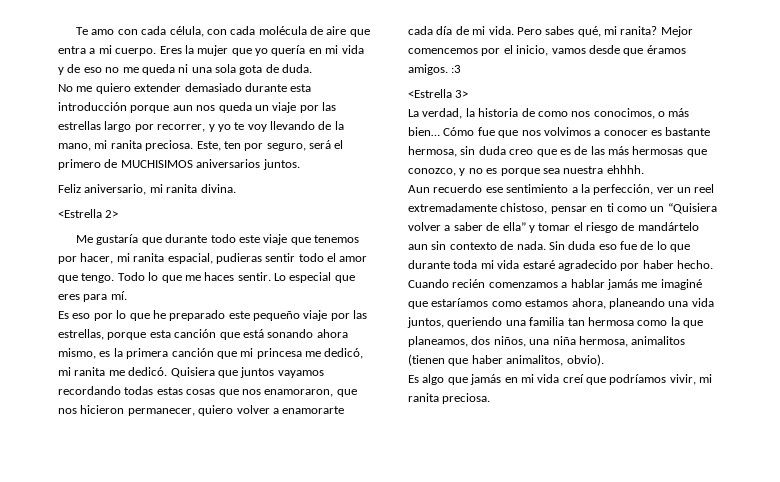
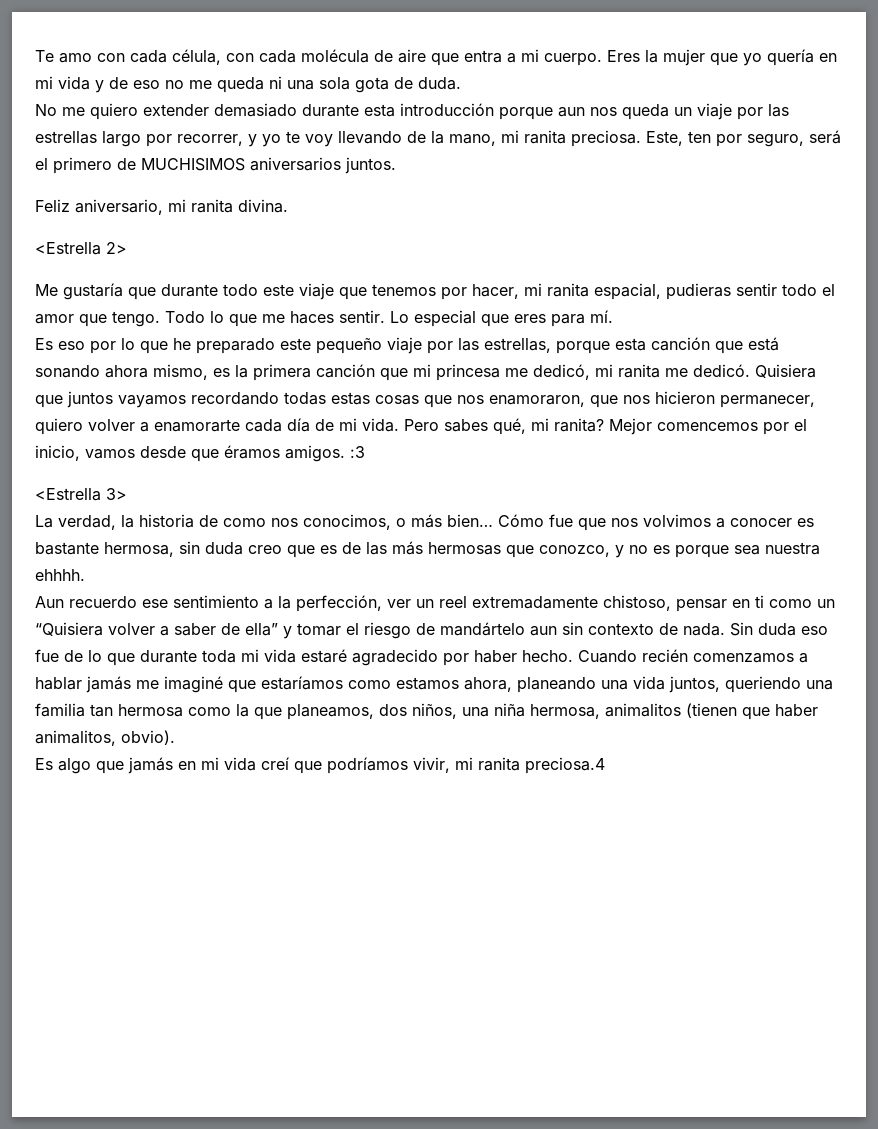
- Es algo que jamás en mi vida creí que podríamos vivir, mi ranita preciosa.
+ Es algo que jamás en mi vida creí que podríamos vivir, mi ranita preciosa.4

